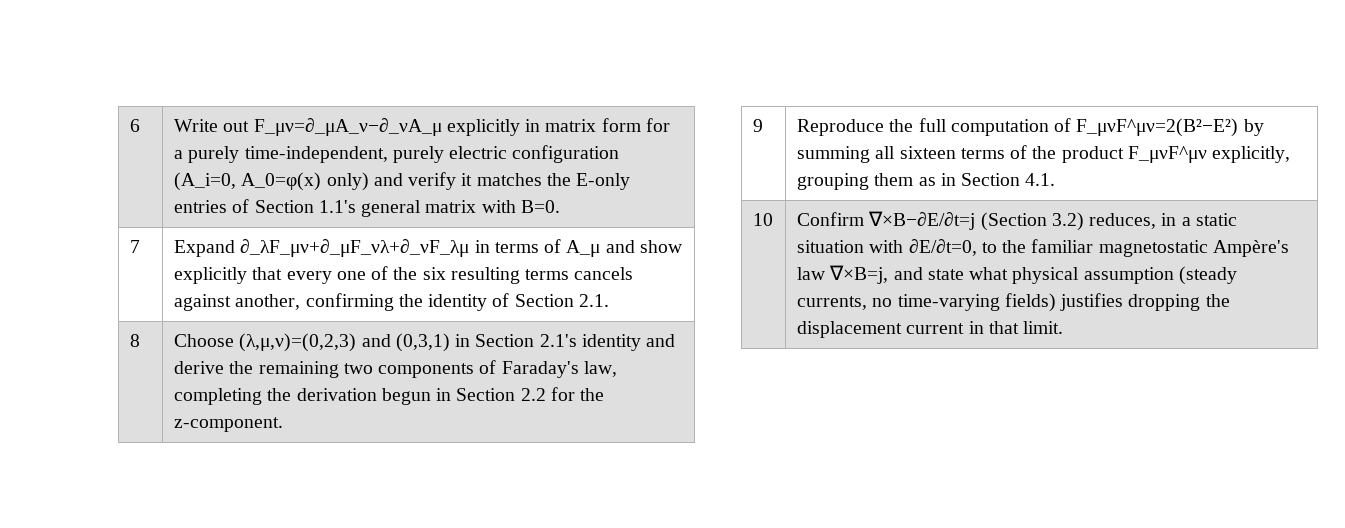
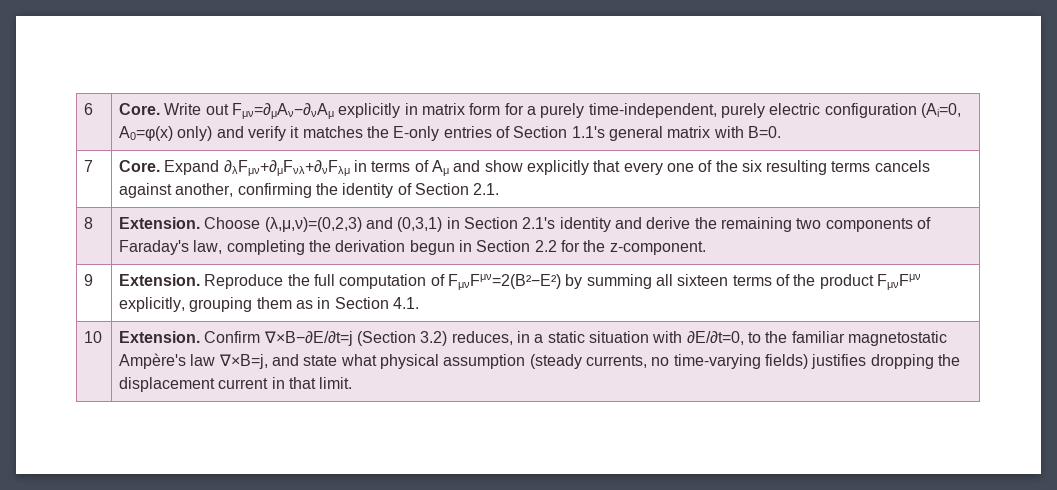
- 6 | Write out F_μν=∂_μA_ν−∂_νA_μ explicitly in matrix form for a purely time-independent, purely electric configuration (A_i=0, A_0=φ(x) only) and verify it matches the E-only entries of Section 1.1's general matrix with B=0.
+ 6 | Core. Write out Fμν=∂μAν−∂νAμ explicitly in matrix form for a purely time-independent, purely electric configuration (Ai=0, A0=φ(x) only) and verify it matches the E-only entries of Section 1.1's general matrix with B=0.
- 7 | Expand ∂_λF_μν+∂_μF_νλ+∂_νF_λμ in terms of A_μ and show explicitly that every one of the six resulting terms cancels against another, confirming the identity of Section 2.1.
+ 7 | Core. Expand ∂λFμν+∂μFνλ+∂νFλμ in terms of Aμ and show explicitly that every one of the six resulting terms cancels against another, confirming the identity of Section 2.1.
- 8 | Choose (λ,μ,ν)=(0,2,3) and (0,3,1) in Section 2.1's identity and derive the remaining two components of Faraday's law, completing the derivation begun in Section 2.2 for the z-component.
+ 8 | Extension. Choose (λ,μ,ν)=(0,2,3) and (0,3,1) in Section 2.1's identity and derive the remaining two components of Faraday's law, completing the derivation begun in Section 2.2 for the z-component.
- 9 | Reproduce the full computation of F_μνF^μν=2(B²−E²) by summing all sixteen terms of the product F_μνF^μν explicitly, grouping them as in Section 4.1.
+ 9 | Extension. Reproduce the full computation of FμνFμν=2(B²−E²) by summing all sixteen terms of the product FμνFμν explicitly, grouping them as in Section 4.1.
- 10 | Confirm ∇×B−∂E/∂t=j (Section 3.2) reduces, in a static situation with ∂E/∂t=0, to the familiar magnetostatic Ampère's law ∇×B=j, and state what physical assumption (steady currents, no time-varying fields) justifies dropping the displacement current in that limit.
+ 10 | Extension. Confirm ∇×B−∂E/∂t=j (Section 3.2) reduces, in a static situation with ∂E/∂t=0, to the familiar magnetostatic Ampère's law ∇×B=j, and state what physical assumption (steady currents, no time-varying fields) justifies dropping the displacement current in that limit.

